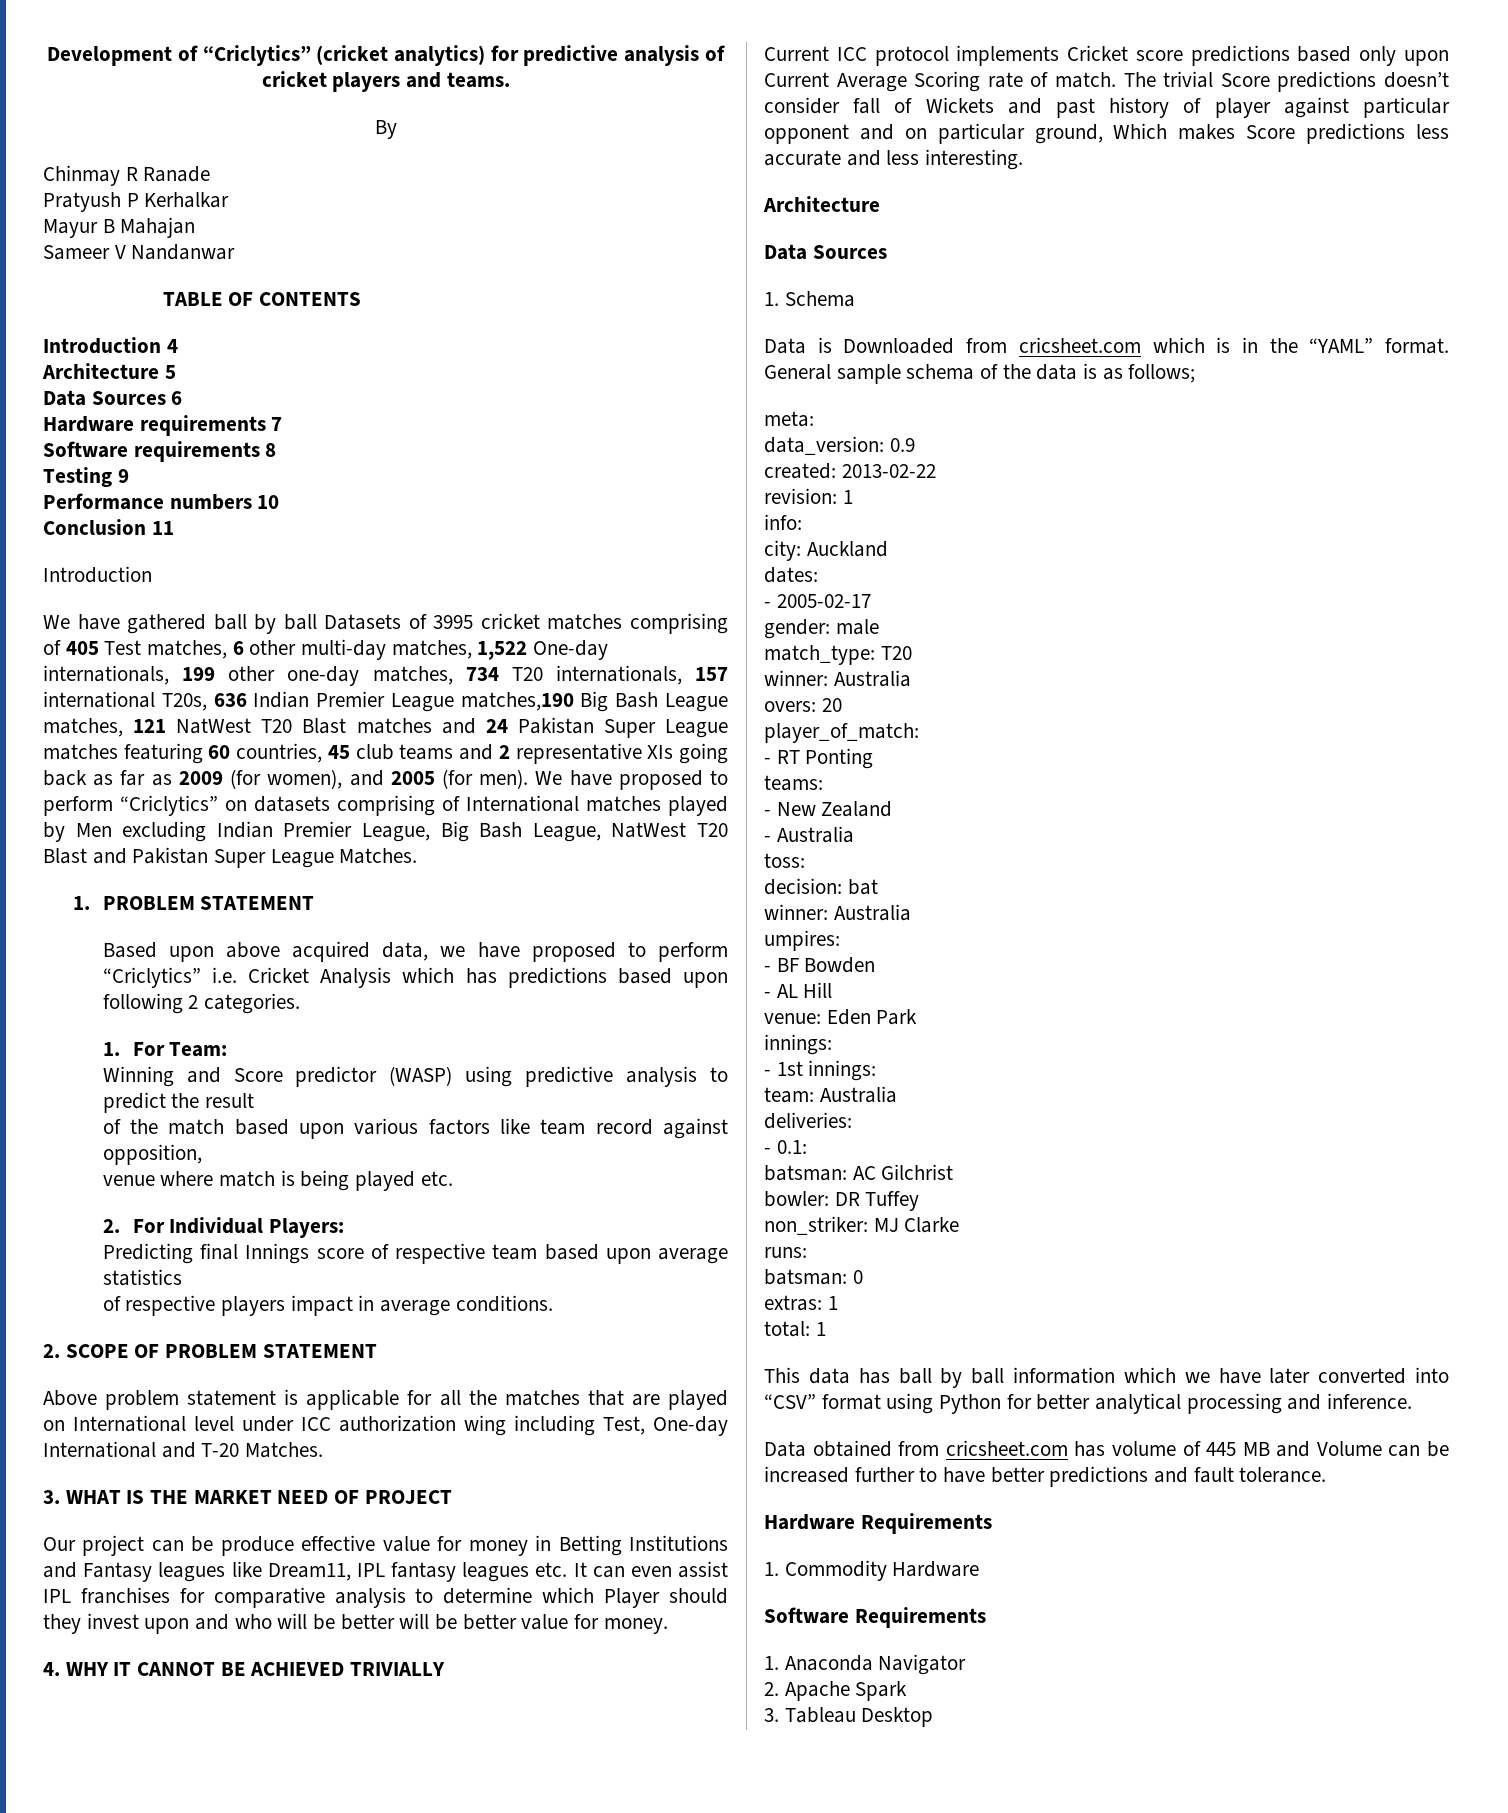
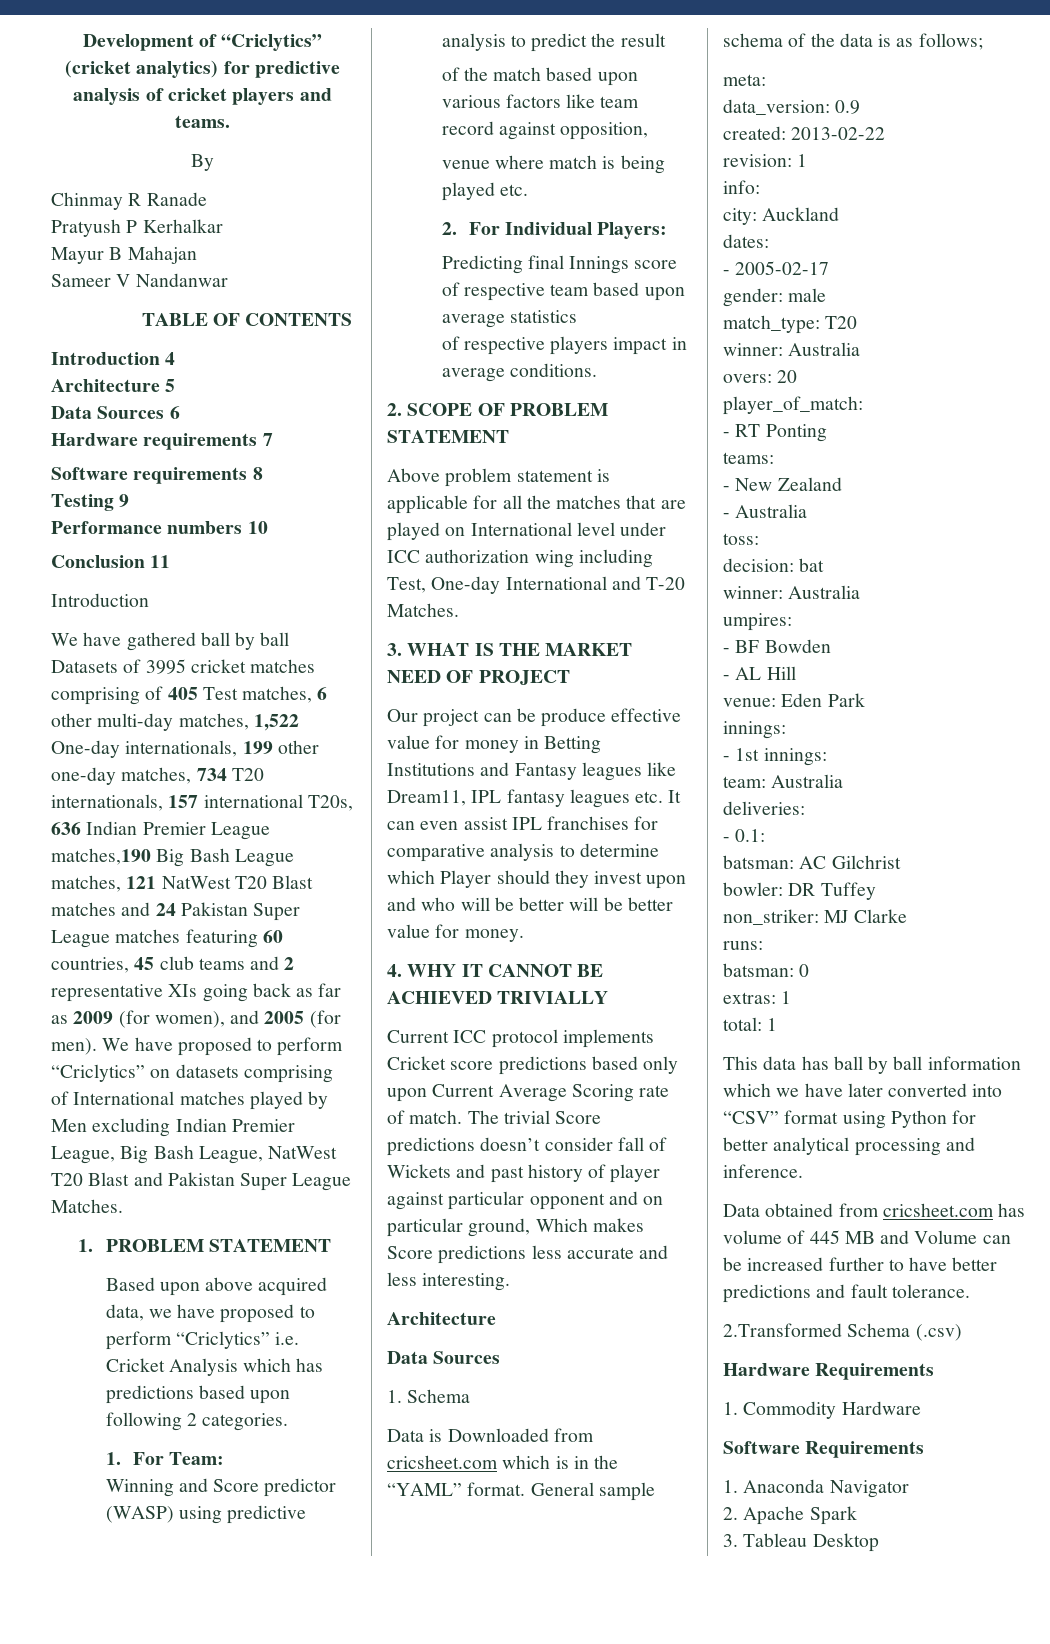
+ 2.Transformed Schema (.csv)

